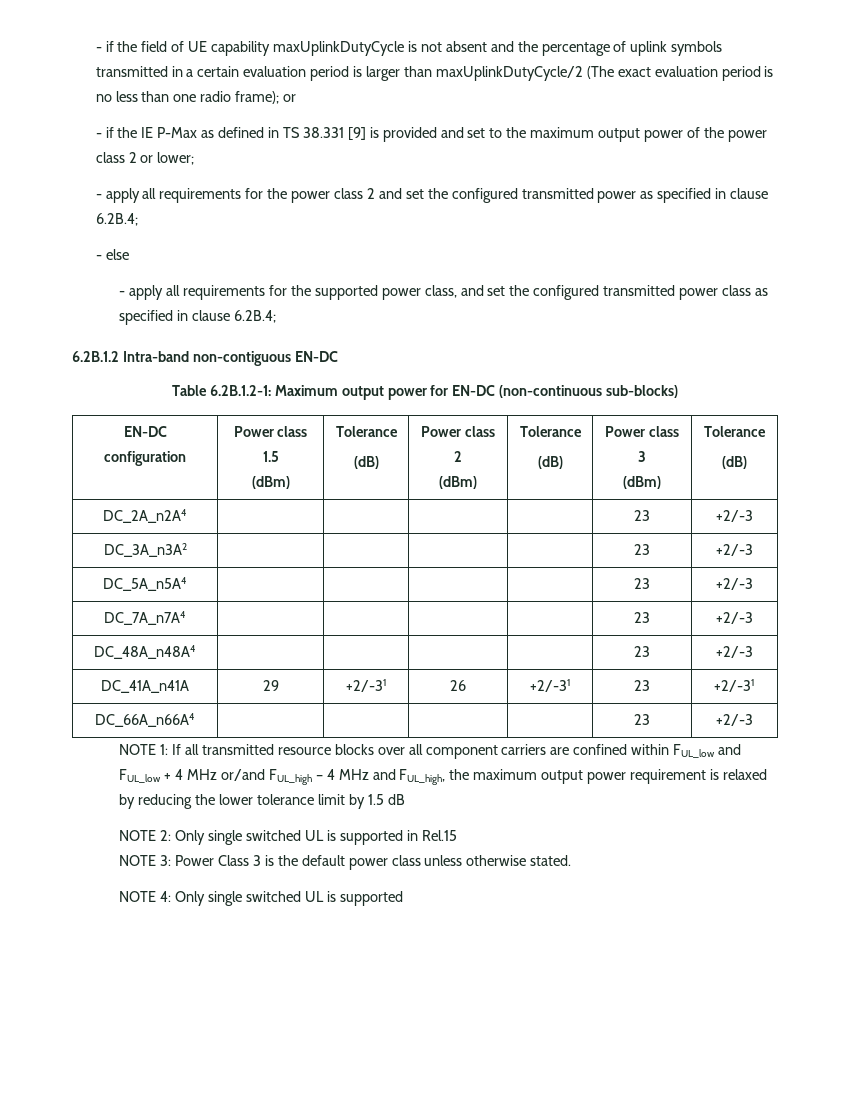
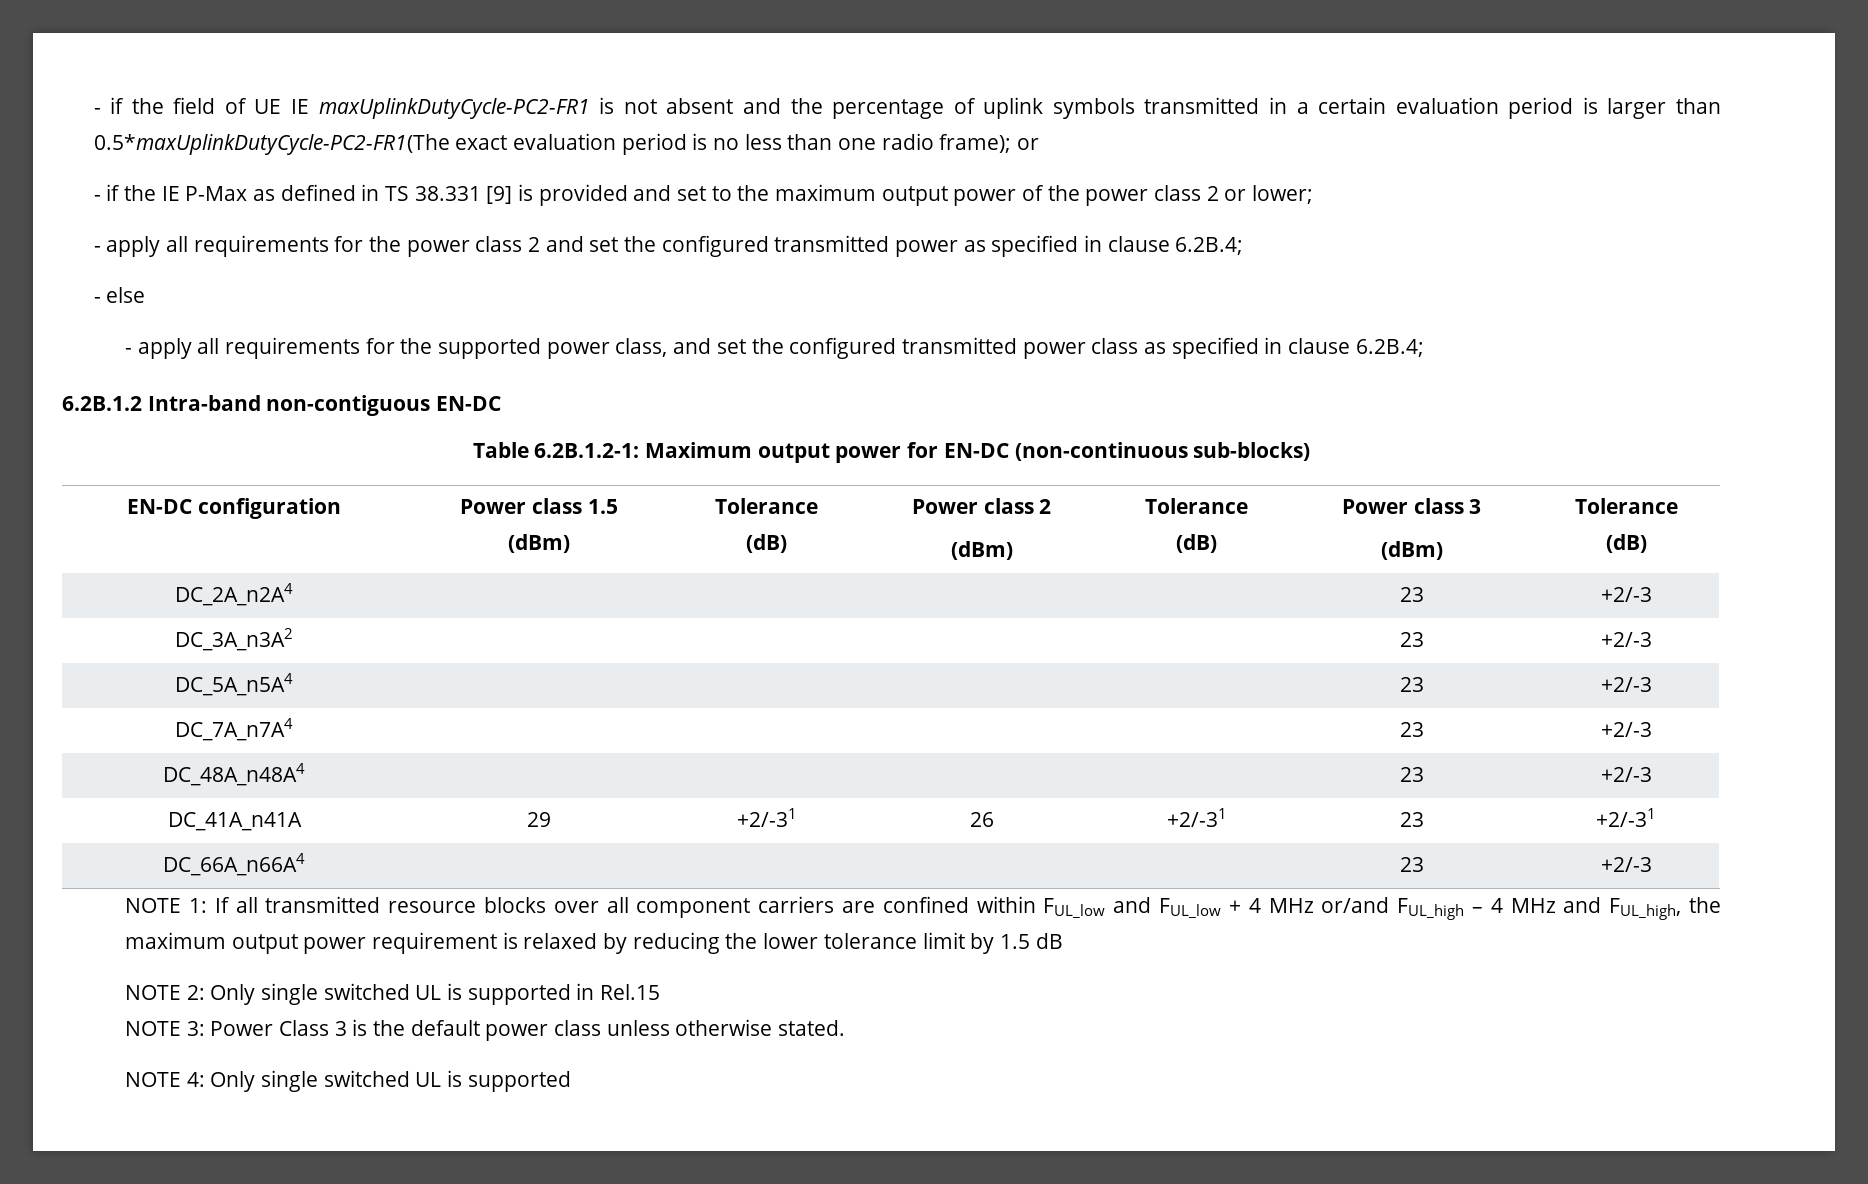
- - if the field of UE capability maxUplinkDutyCycle is not absent and the percentage of uplink symbols transmitted in a certain evaluation period is larger than maxUplinkDutyCycle/2 (The exact evaluation period is no less than one radio frame); or
+ - if the field of UE IE maxUplinkDutyCycle-PC2-FR1 is not absent and the percentage of uplink symbols transmitted in a certain evaluation period is larger than 0.5*maxUplinkDutyCycle-PC2-FR1(The exact evaluation period is no less than one radio frame); or

